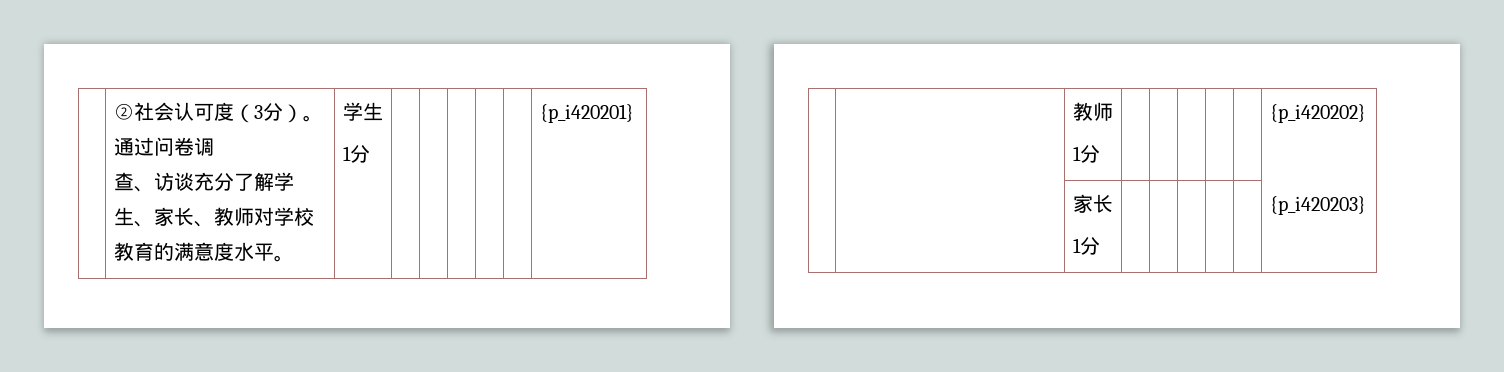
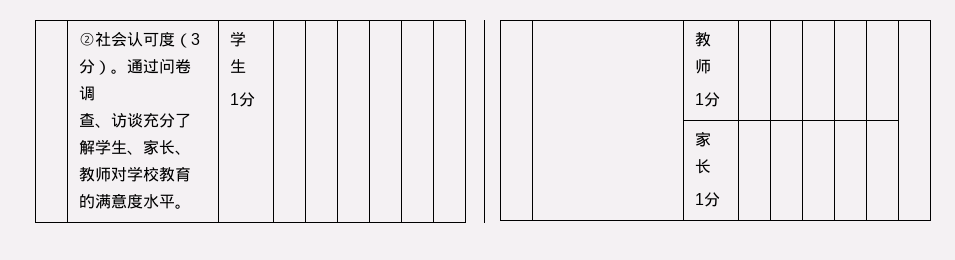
  | ②社会认可度（3分）。通过问卷调
  查、访谈充分了解学生、家长、教师对学校教育的满意度水平。 | 学生
- 1分 | | | | | | {p_i420201}
+ 1分 | | | | | |
  | | 教师
- 1分 | | | | | | {p_i420202}
+ 1分 | | | | | |
  | | 家长
- 1分 | | | | | | {p_i420203}
+ 1分 | | | | | |

